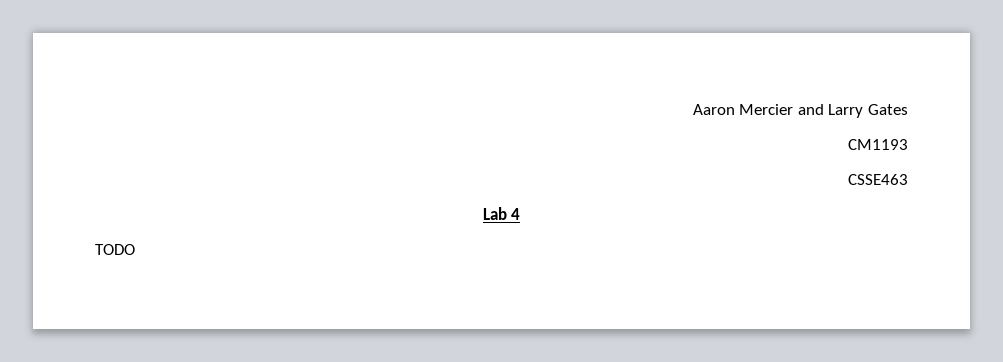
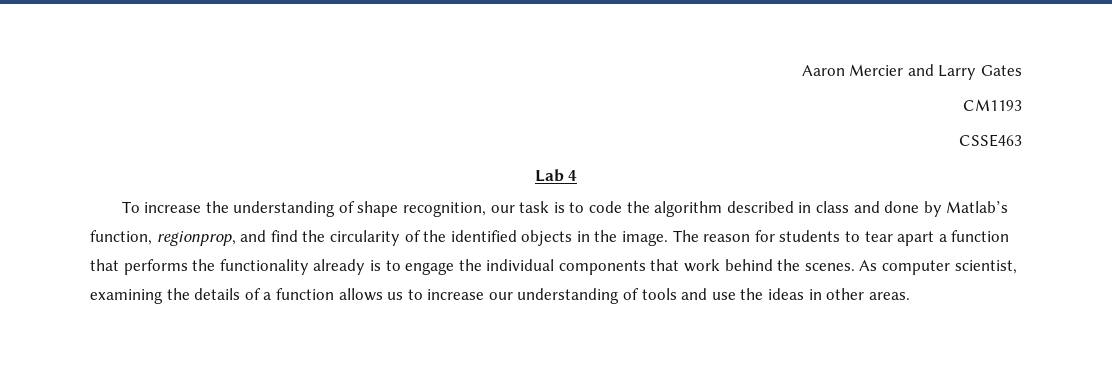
- TODO
+ To increase the understanding of shape recognition, our task is to code the algorithm described in class and done by Matlab’s function, regionprop, and find the circularity of the identified objects in the image. The reason for students to tear apart a function that performs the functionality already is to engage the individual components that work behind the scenes. As computer scientist, examining the details of a function allows us to increase our understanding of tools and use the ideas in other areas.

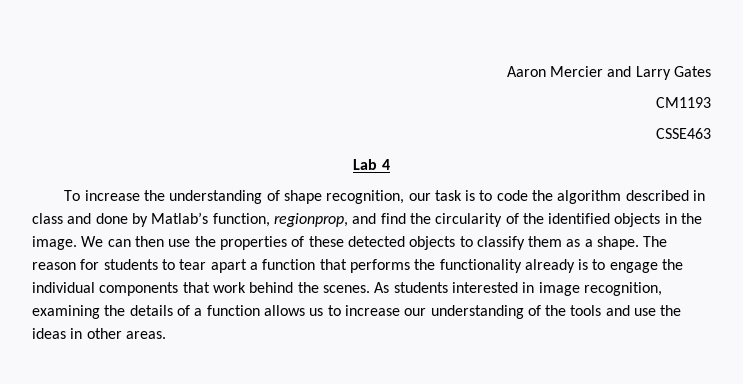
+ We can then use the properties of these detected objects to classify them as a shape.
- As computer scientist, examining the details of a function allows us to increase our understanding of tools and use the ideas in other areas.
+ As students interested in image recognition, examining the details of a function allows us to increase our understanding of the tools and use the ideas in other areas.

